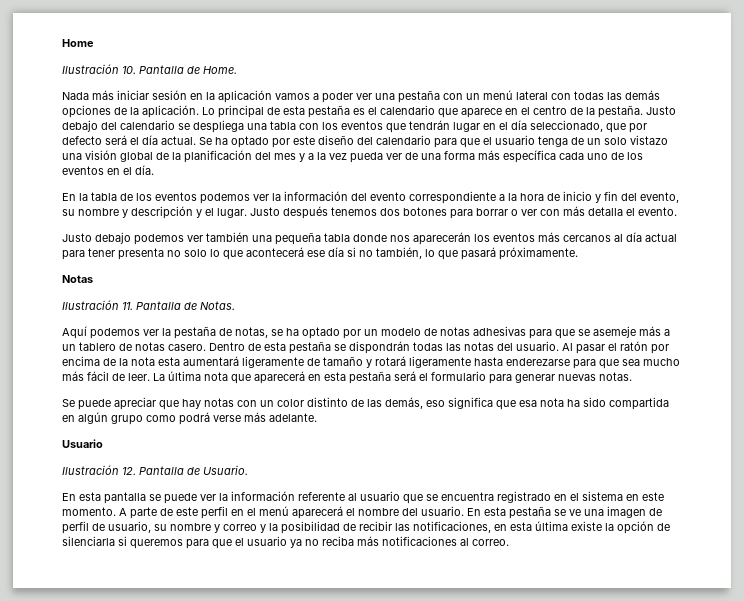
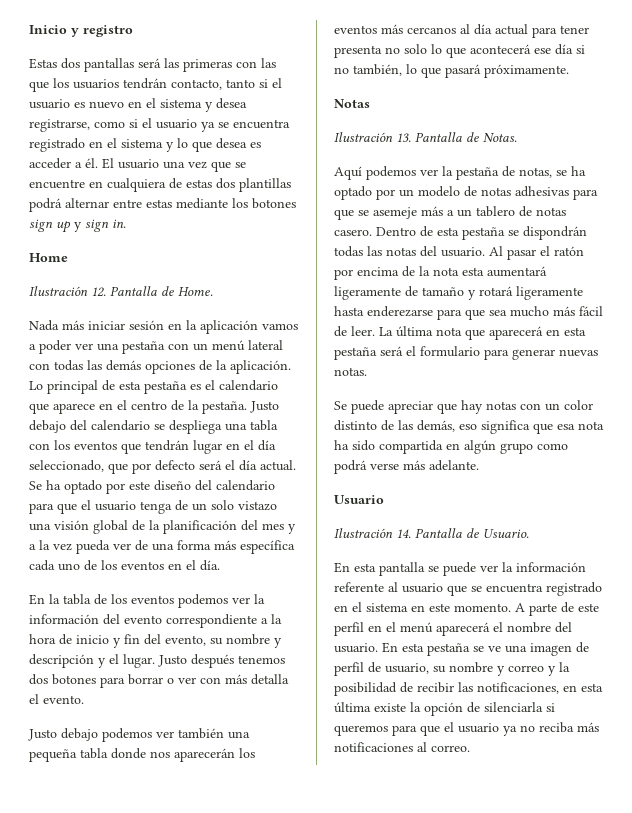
+ Inicio y registro
+ Estas dos pantallas será las primeras con las que los usuarios tendrán contacto, tanto si el usuario es nuevo en el sistema y desea registrarse, como si el usuario ya se encuentra registrado en el sistema y lo que desea es acceder a él. El usuario una vez que se encuentre en cualquiera de estas dos plantillas podrá alternar entre estas mediante los botones sign up y sign in.
- Ilustración 10. Pantalla de Home.
+ Ilustración 12. Pantalla de Home.
- Ilustración 11. Pantalla de Notas.
+ Ilustración 13. Pantalla de Notas.
- Ilustración 12. Pantalla de Usuario.
+ Ilustración 14. Pantalla de Usuario.

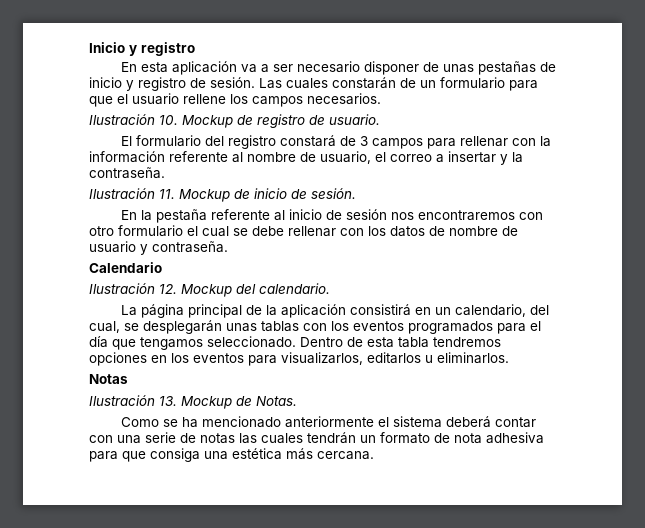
- Estas dos pantallas será las primeras con las que los usuarios tendrán contacto, tanto si el usuario es nuevo en el sistema y desea registrarse, como si el usuario ya se encuentra registrado en el sistema y lo que desea es acceder a él. El usuario una vez que se encuentre en cualquiera de estas dos plantillas podrá alternar entre estas mediante los botones sign up y sign in.
- Home
- Ilustración 12. Pantalla de Home.
- Nada más iniciar sesión en la aplicación vamos a poder ver una pestaña con un menú lateral con todas las demás opciones de la aplicación. Lo principal de esta pestaña es el calendario que aparece en el centro de la pestaña. Justo debajo del calendario se despliega una tabla con los eventos que tendrán lugar en el día seleccionado, que por defecto será el día actual. Se ha optado por este diseño del calendario para que el usuario tenga de un solo vistazo una visión global de la planificación del mes y a la vez pueda ver de una forma más específica cada uno de los eventos en el día.
- En la tabla de los eventos podemos ver la información del evento correspondiente a la hora de inicio y fin del evento, su nombre y descripción y el lugar. Justo después tenemos dos botones para borrar o ver con más detalla el evento.
- Justo debajo podemos ver también una pequeña tabla donde nos aparecerán los eventos más cercanos al día actual para tener presenta no solo lo que acontecerá ese día si no también, lo que pasará próximamente.
+ En esta aplicación va a ser necesario disponer de unas pestañas de inicio y registro de sesión. Las cuales constarán de un formulario para que el usuario rellene los campos necesarios.
+ Ilustración 10. Mockup de registro de usuario.
+ El formulario del registro constará de 3 campos para rellenar con la información referente al nombre de usuario, el correo a insertar y la contraseña.
+ Ilustración 11. Mockup de inicio de sesión.
+ En la pestaña referente al inicio de sesión nos encontraremos con otro formulario el cual se debe rellenar con los datos de nombre de usuario y contraseña.
+ Calendario
+ Ilustración 12. Mockup del calendario.
+ La página principal de la aplicación consistirá en un calendario, del cual, se desplegarán unas tablas con los eventos programados para el día que tengamos seleccionado. Dentro de esta tabla tendremos opciones en los eventos para visualizarlos, editarlos u eliminarlos.
- Ilustración 13. Pantalla de Notas.
+ Ilustración 13. Mockup de Notas.
- Aquí podemos ver la pestaña de notas, se ha optado por un modelo de notas adhesivas para que se asemeje más a un tablero de notas casero. Dentro de esta pestaña se dispondrán todas las notas del usuario. Al pasar el ratón por encima de la nota esta aumentará ligeramente de tamaño y rotará ligeramente hasta enderezarse para que sea mucho más fácil de leer. La última nota que aparecerá en esta pestaña será el formulario para generar nuevas notas.
- Se puede apreciar que hay notas con un color distinto de las demás, eso significa que esa nota ha sido compartida en algún grupo como podrá verse más adelante.
- Usuario
- Ilustración 14. Pantalla de Usuario.
- En esta pantalla se puede ver la información referente al usuario que se encuentra registrado en el sistema en este momento. A parte de este perfil en el menú aparecerá el nombre del usuario. En esta pestaña se ve una imagen de perfil de usuario, su nombre y correo y la posibilidad de recibir las notificaciones, en esta última existe la opción de silenciarla si queremos para que el usuario ya no reciba más notificaciones al correo.
+ Como se ha mencionado anteriormente el sistema deberá contar con una serie de notas las cuales tendrán un formato de nota adhesiva para que consiga una estética más cercana.

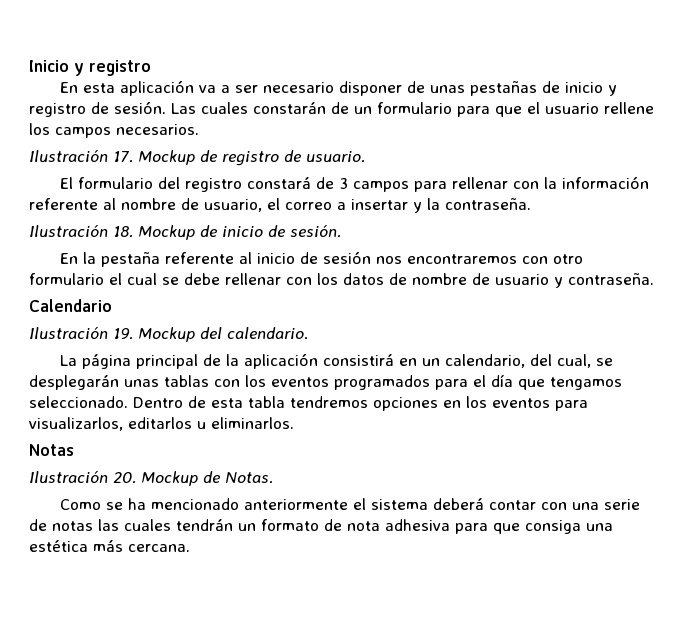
- Ilustración 10. Mockup de registro de usuario.
+ Ilustración 17. Mockup de registro de usuario.
- Ilustración 11. Mockup de inicio de sesión.
+ Ilustración 18. Mockup de inicio de sesión.
- Ilustración 12. Mockup del calendario.
+ Ilustración 19. Mockup del calendario.
- Ilustración 13. Mockup de Notas.
+ Ilustración 20. Mockup de Notas.

